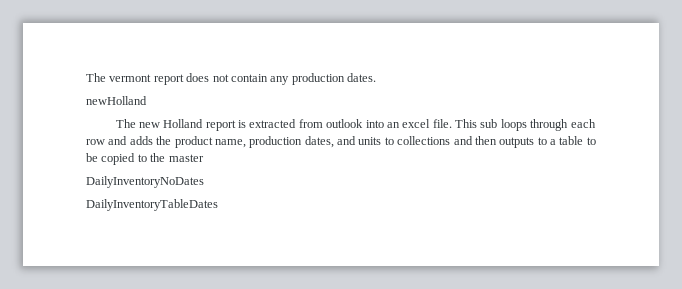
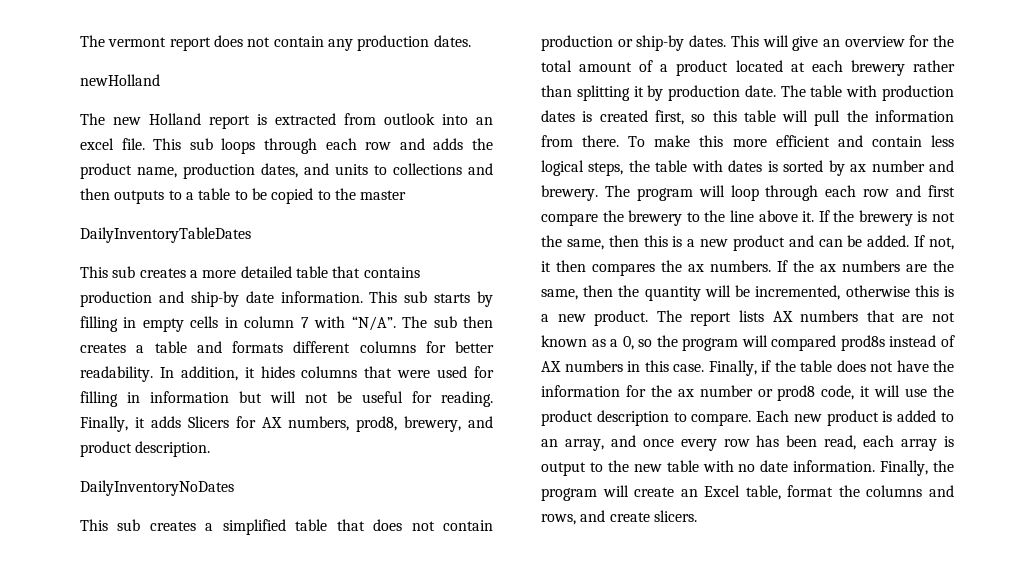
+ DailyInventoryTableDates
+ This sub creates a more detailed table that contains production and ship-by date information. This sub starts by filling in empty cells in column 7 with “N/A”. The sub then creates a table and formats different columns for better readability. In addition, it hides columns that were used for filling in information but will not be useful for reading. Finally, it adds Slicers for AX numbers, prod8, brewery, and product description.
  DailyInventoryNoDates
- DailyInventoryTableDates
+ This sub creates a simplified table that does not contain production or ship-by dates. This will give an overview for the total amount of a product located at each brewery rather than splitting it by production date. The table with production dates is created first, so this table will pull the information from there. To make this more efficient and contain less logical steps, the table with dates is sorted by ax number and brewery. The program will loop through each row and first compare the brewery to the line above it. If the brewery is not the same, then this is a new product and can be added. If not, it then compares the ax numbers. If the ax numbers are the same, then the quantity will be incremented, otherwise this is a new product. The report lists AX numbers that are not known as a 0, so the program will compared prod8s instead of AX numbers in this case. Finally, if the table does not have the information for the ax number or prod8 code, it will use the product description to compare. Each new product is added to an array, and once every row has been read, each array is output to the new table with no date information. Finally, the program will create an Excel table, format the columns and rows, and create slicers.

